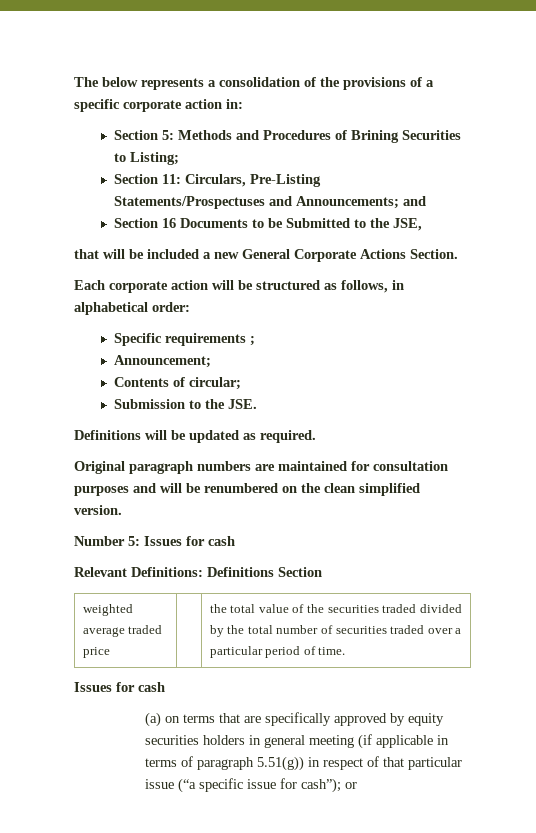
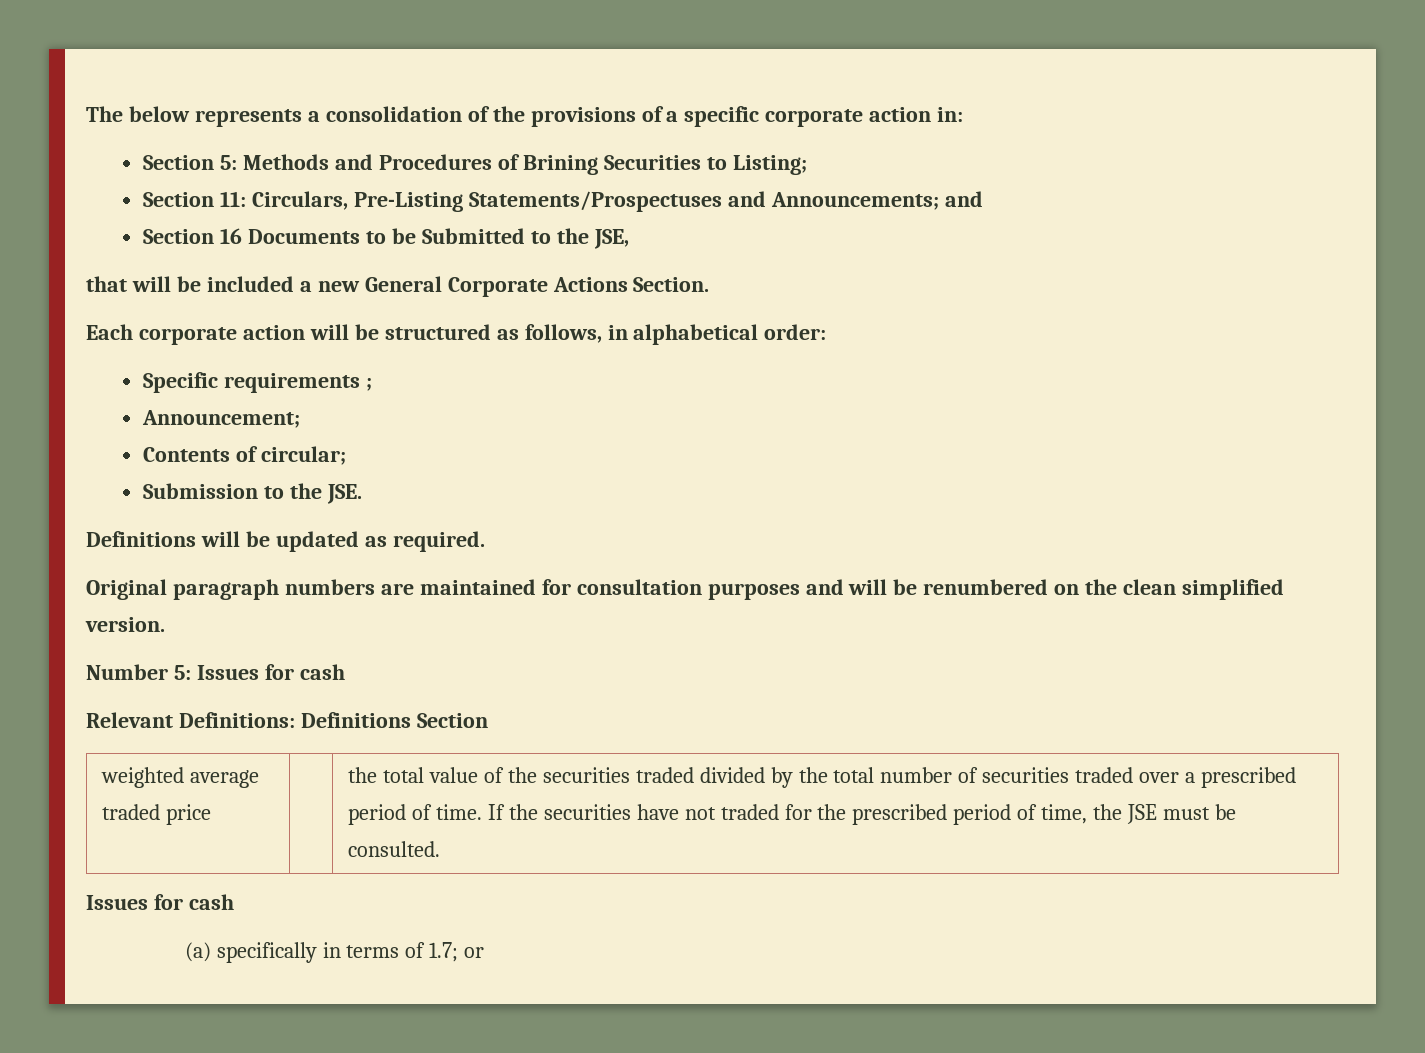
- the total value of the securities traded divided by the total number of securities traded over a particular period of time.
+ the total value of the securities traded divided by the total number of securities traded over a prescribed period of time. If the securities have not traded for the prescribed period of time, the JSE must be consulted.
  Issues for cash
- (a) on terms that are specifically approved by equity securities holders in general meeting (if applicable in terms of paragraph 5.51(g)) in respect of that particular issue (“a specific issue for cash”); or
+ (a) specifically in terms of 1.7; or

